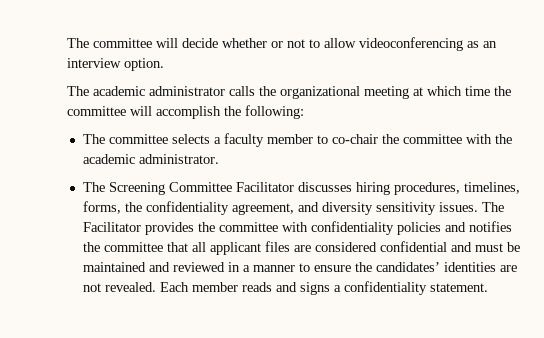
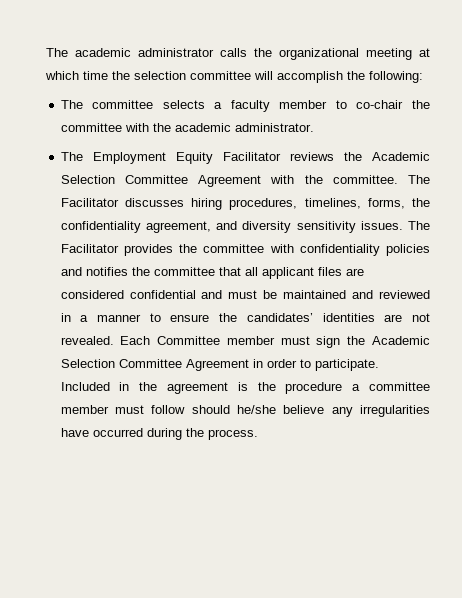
- The committee will decide whether or not to allow videoconferencing as an interview option.
- The academic administrator calls the organizational meeting at which time the committee will accomplish the following:
+ The academic administrator calls the organizational meeting at which time the selection committee will accomplish the following:
- The Screening Committee Facilitator discusses hiring procedures, timelines, forms, the confidentiality agreement, and diversity sensitivity issues.
+ The Employment Equity Facilitator reviews the Academic Selection Committee Agreement with the committee. The Facilitator discusses hiring procedures, timelines, forms, the confidentiality agreement, and diversity sensitivity issues.
- Each member reads and signs a confidentiality statement.
+ Each Committee member must sign the Academic Selection Committee Agreement in order to participate. Included in the agreement is the procedure a committee member must follow should he/she believe any irregularities have occurred during the process.

